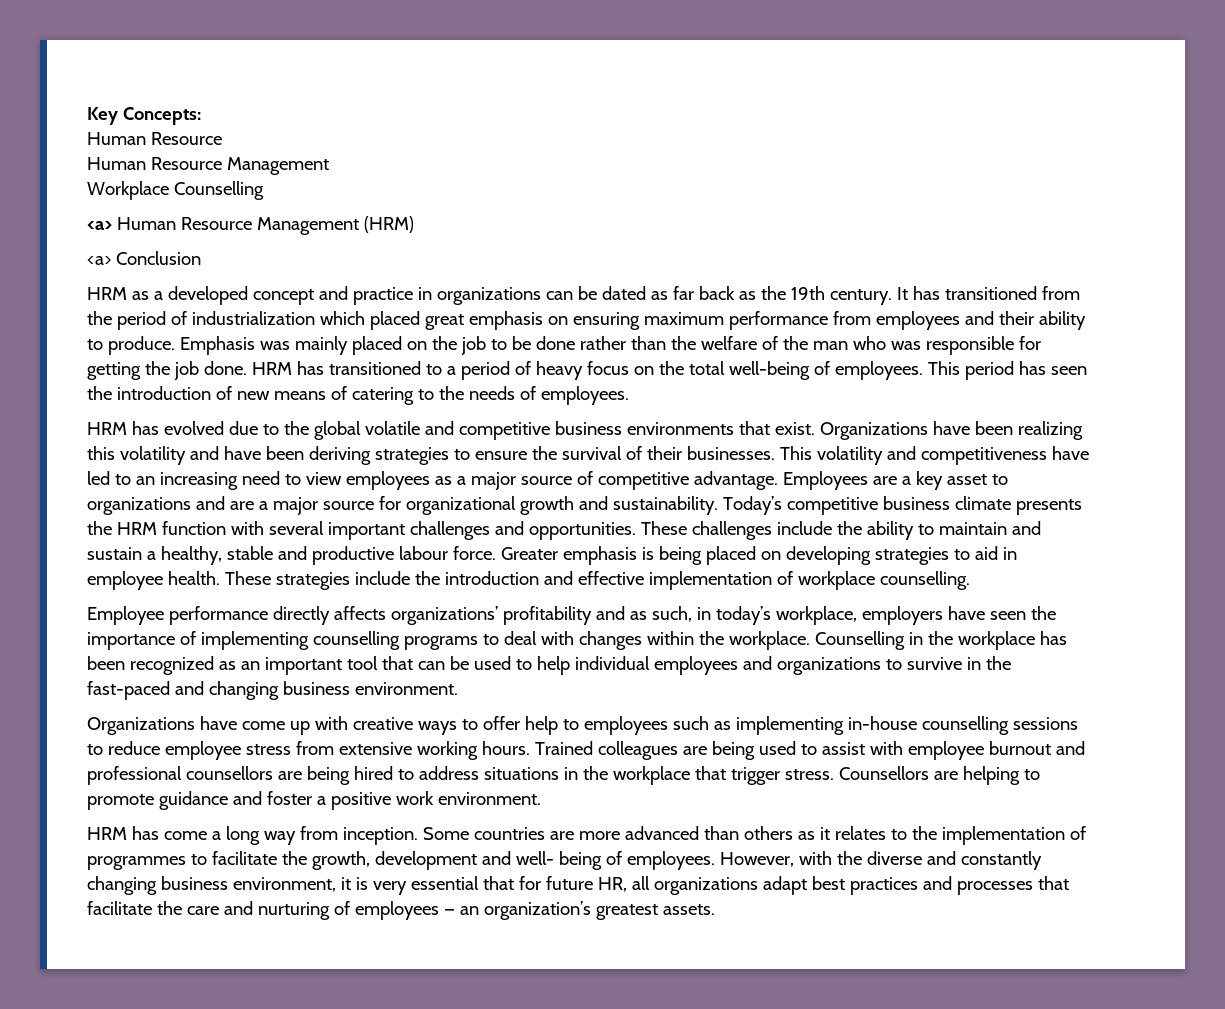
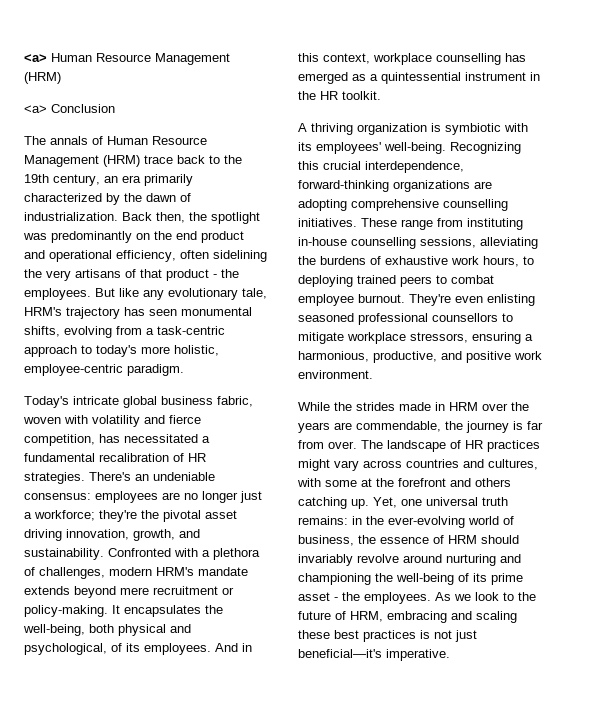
- Key Concepts:
- Human Resource
- Human Resource Management
- Workplace Counselling
- HRM as a developed concept and practice in organizations can be dated as far back as the 19th century. It has transitioned from the period of industrialization which placed great emphasis on ensuring maximum performance from employees and their ability to produce. Emphasis was mainly placed on the job to be done rather than the welfare of the man who was responsible for getting the job done. HRM has transitioned to a period of heavy focus on the total well-being of employees. This period has seen the introduction of new means of catering to the needs of employees.
- HRM has evolved due to the global volatile and competitive business environments that exist. Organizations have been realizing this volatility and have been deriving strategies to ensure the survival of their businesses. This volatility and competitiveness have led to an increasing need to view employees as a major source of competitive advantage. Employees are a key asset to organizations and are a major source for organizational growth and sustainability. Today’s competitive business climate presents the HRM function with several important challenges and opportunities. These challenges include the ability to maintain and sustain a healthy, stable and productive labour force. Greater emphasis is being placed on developing strategies to aid in employee health. These strategies include the introduction and effective implementation of workplace counselling.
- Employee performance directly affects organizations’ profitability and as such, in today’s workplace, employers have seen the importance of implementing counselling programs to deal with changes within the workplace. Counselling in the workplace has been recognized as an important tool that can be used to help individual employees and organizations to survive in the fast-paced and changing business environment.
- Organizations have come up with creative ways to offer help to employees such as implementing in-house counselling sessions to reduce employee stress from extensive working hours. Trained colleagues are being used to assist with employee burnout and professional counsellors are being hired to address situations in the workplace that trigger stress. Counsellors are helping to promote guidance and foster a positive work environment.
- HRM has come a long way from inception. Some countries are more advanced than others as it relates to the implementation of programmes to facilitate the growth, development and well- being of employees. However, with the diverse and constantly changing business environment, it is very essential that for future HR, all organizations adapt best practices and processes that facilitate the care and nurturing of employees — an organization’s greatest assets.
+ The annals of Human Resource Management (HRM) trace back to the 19th century, an era primarily characterized by the dawn of industrialization. Back then, the spotlight was predominantly on the end product and operational efficiency, often sidelining the very artisans of that product - the employees. But like any evolutionary tale, HRM's trajectory has seen monumental shifts, evolving from a task-centric approach to today's more holistic, employee-centric paradigm.
+ Today's intricate global business fabric, woven with volatility and fierce competition, has necessitated a fundamental recalibration of HR strategies. There's an undeniable consensus: employees are no longer just a workforce; they're the pivotal asset driving innovation, growth, and sustainability. Confronted with a plethora of challenges, modern HRM's mandate extends beyond mere recruitment or policy-making. It encapsulates the well-being, both physical and psychological, of its employees. And in this context, workplace counselling has emerged as a quintessential instrument in the HR toolkit.
+ A thriving organization is symbiotic with its employees' well-being. Recognizing this crucial interdependence, forward-thinking organizations are adopting comprehensive counselling initiatives. These range from instituting in-house counselling sessions, alleviating the burdens of exhaustive work hours, to deploying trained peers to combat employee burnout. They're even enlisting seasoned professional counsellors to mitigate workplace stressors, ensuring a harmonious, productive, and positive work environment.
+ While the strides made in HRM over the years are commendable, the journey is far from over. The landscape of HR practices might vary across countries and cultures, with some at the forefront and others catching up. Yet, one universal truth remains: in the ever-evolving world of business, the essence of HRM should invariably revolve around nurturing and championing the well-being of its prime asset - the employees. As we look to the future of HRM, embracing and scaling these best practices is not just beneficial—it's imperative.

